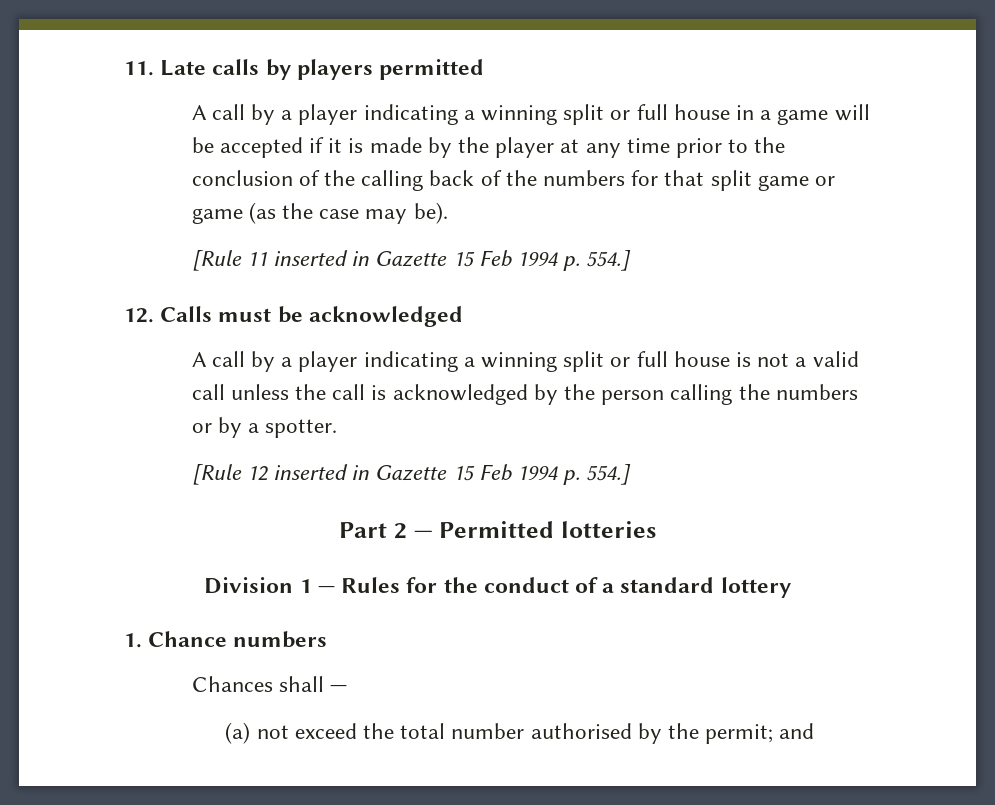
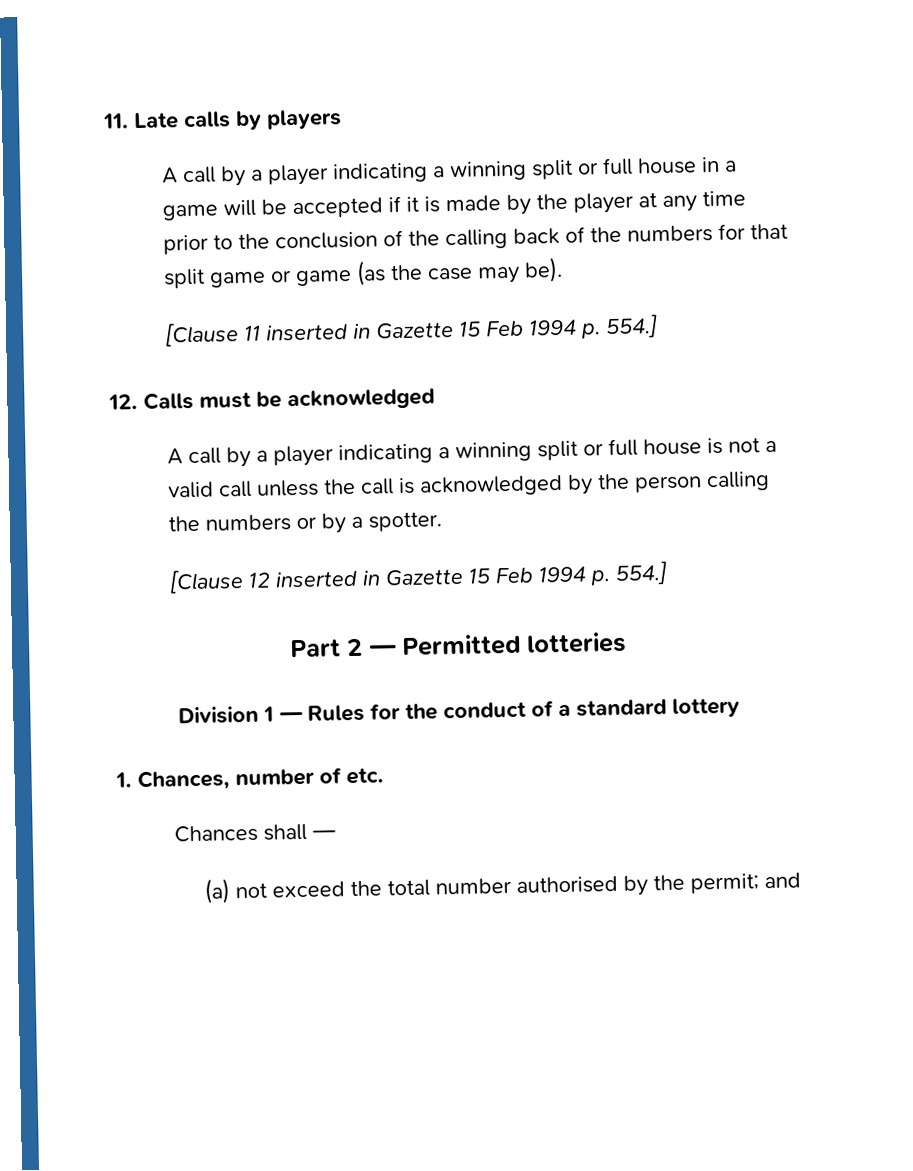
- 11. Late calls by players permitted
+ 11. Late calls by players
- [Rule 11 inserted in Gazette 15 Feb 1994 p. 554.]
+ [Clause 11 inserted in Gazette 15 Feb 1994 p. 554.]
- [Rule 12 inserted in Gazette 15 Feb 1994 p. 554.]
+ [Clause 12 inserted in Gazette 15 Feb 1994 p. 554.]
- 1. Chance numbers
+ 1. Chances, number of etc.

